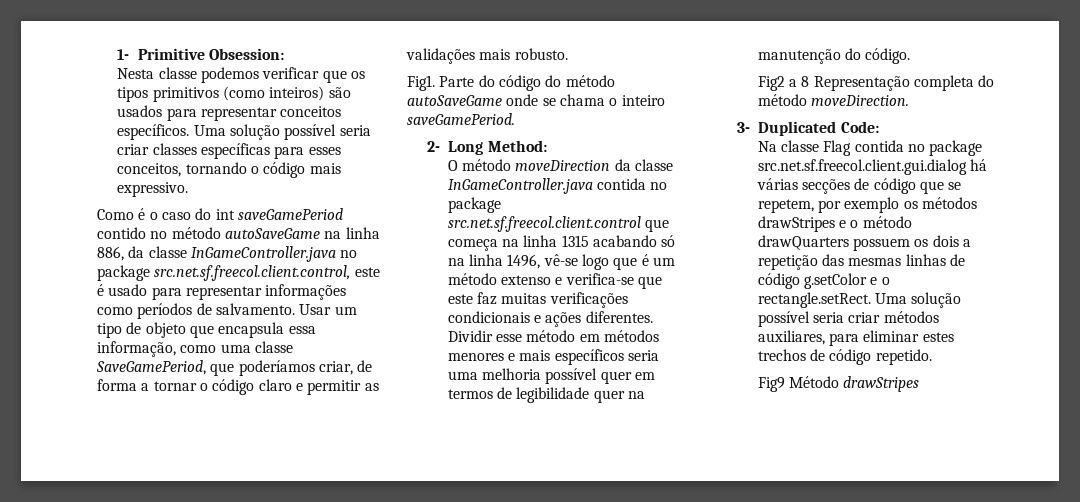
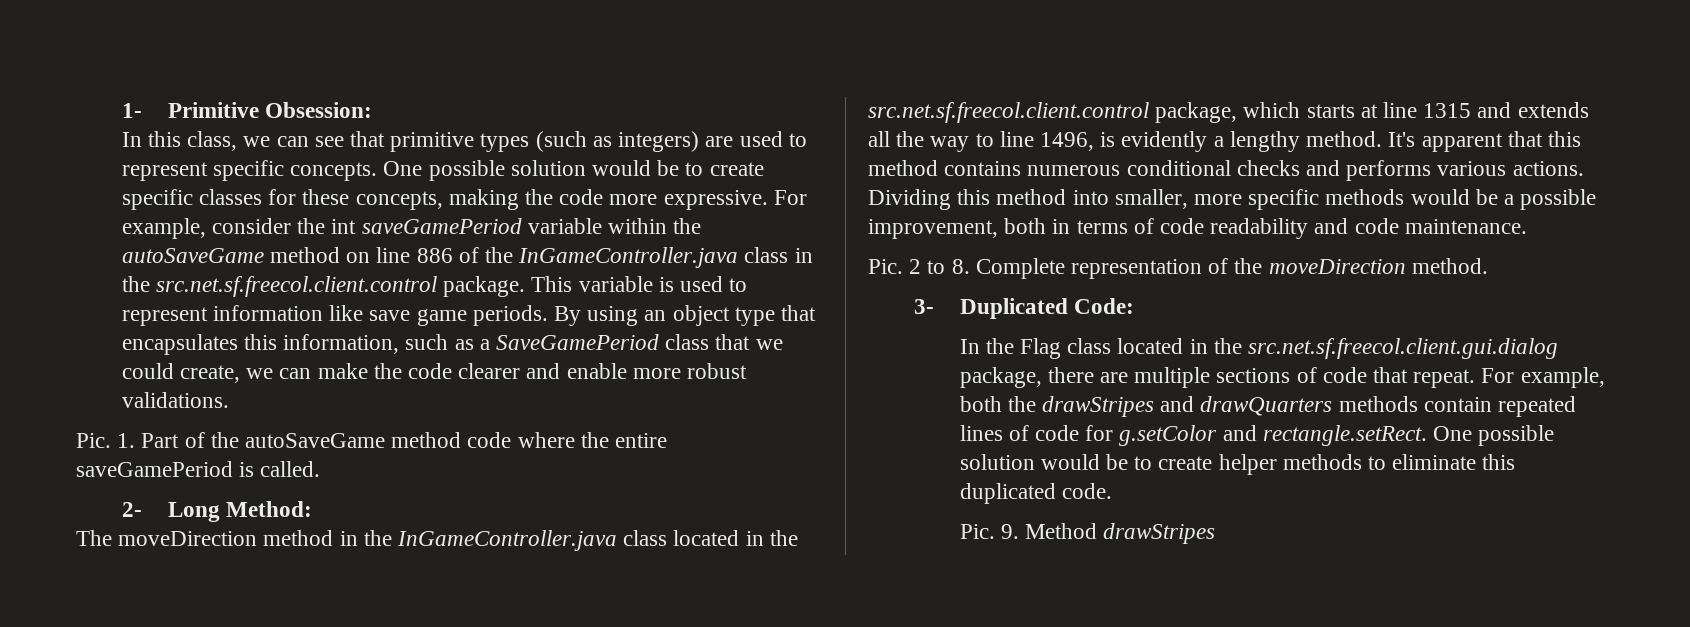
- Nesta classe podemos verificar que os tipos primitivos (como inteiros) são usados para representar conceitos específicos. Uma solução possível seria criar classes específicas para esses conceitos, tornando o código mais expressivo.
- Como é o caso do int saveGamePeriod contido no método autoSaveGame na linha 886, da classe InGameController.java no package src.net.sf.freecol.client.control, este é usado para representar informações como períodos de salvamento. Usar um tipo de objeto que encapsula essa informação, como uma classe SaveGamePeriod, que poderíamos criar, de forma a tornar o código claro e permitir as validações mais robusto.
- Fig1. Parte do código do método autoSaveGame onde se chama o inteiro saveGamePeriod.
+ In this class, we can see that primitive types (such as integers) are used to represent specific concepts. One possible solution would be to create specific classes for these concepts, making the code more expressive. For example, consider the int saveGamePeriod variable within the autoSaveGame method on line 886 of the InGameController.java class in the src.net.sf.freecol.client.control package. This variable is used to represent information like save game periods. By using an object type that encapsulates this information, such as a SaveGamePeriod class that we could create, we can make the code clearer and enable more robust validations.
+ Pic. 1. Part of the autoSaveGame method code where the entire saveGamePeriod is called.
  2- Long Method:
- O método moveDirection da classe InGameController.java contida no package src.net.sf.freecol.client.control que começa na linha 1315 acabando só na linha 1496, vê-se logo que é um método extenso e verifica-se que este faz muitas verificações condicionais e ações diferentes. Dividir esse método em métodos menores e mais específicos seria uma melhoria possível quer em termos de legibilidade quer na manutenção do código.
- Fig2 a 8 Representação completa do método moveDirection.
+ The moveDirection method in the InGameController.java class located in the src.net.sf.freecol.client.control package, which starts at line 1315 and extends all the way to line 1496, is evidently a lengthy method. It's apparent that this method contains numerous conditional checks and performs various actions. Dividing this method into smaller, more specific methods would be a possible improvement, both in terms of code readability and code maintenance.
+ Pic. 2 to 8. Complete representation of the moveDirection method.
  3- Duplicated Code:
- Na classe Flag contida no package src.net.sf.freecol.client.gui.dialog há várias secções de código que se repetem, por exemplo os métodos drawStripes e o método drawQuarters possuem os dois a repetição das mesmas linhas de código g.setColor e o rectangle.setRect. Uma solução possível seria criar métodos auxiliares, para eliminar estes trechos de código repetido.
- Fig9 Método drawStripes
+ In the Flag class located in the src.net.sf.freecol.client.gui.dialog package, there are multiple sections of code that repeat. For example, both the drawStripes and drawQuarters methods contain repeated lines of code for g.setColor and rectangle.setRect. One possible solution would be to create helper methods to eliminate this duplicated code.
+ Pic. 9. Method drawStripes

